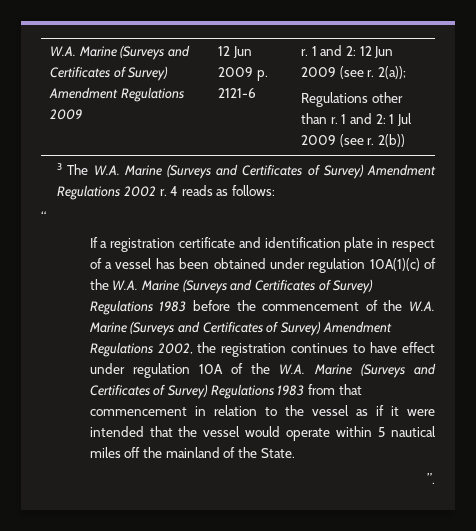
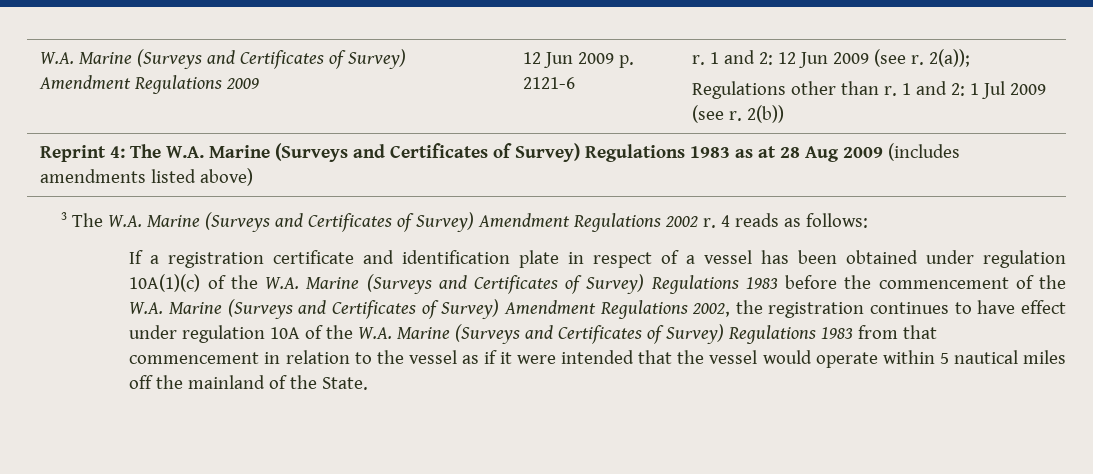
+ Reprint 4: The W.A. Marine (Surveys and Certificates of Survey) Regulations 1983 as at 28 Aug 2009 (includes amendments listed above)
- “
- ”.

